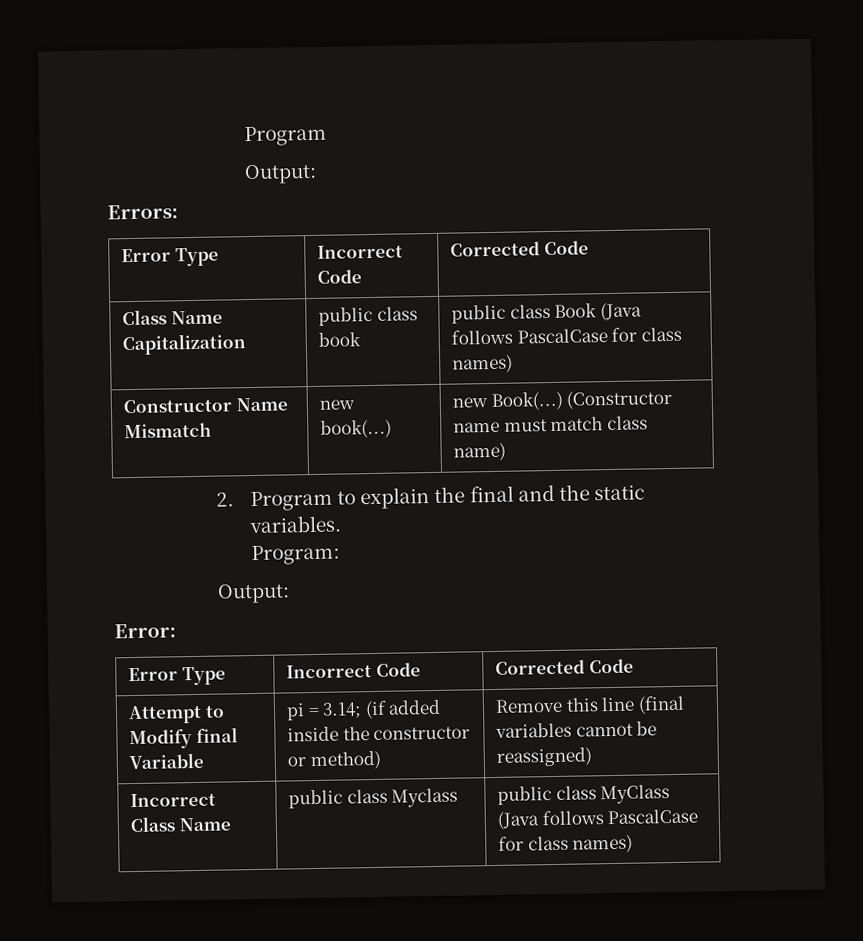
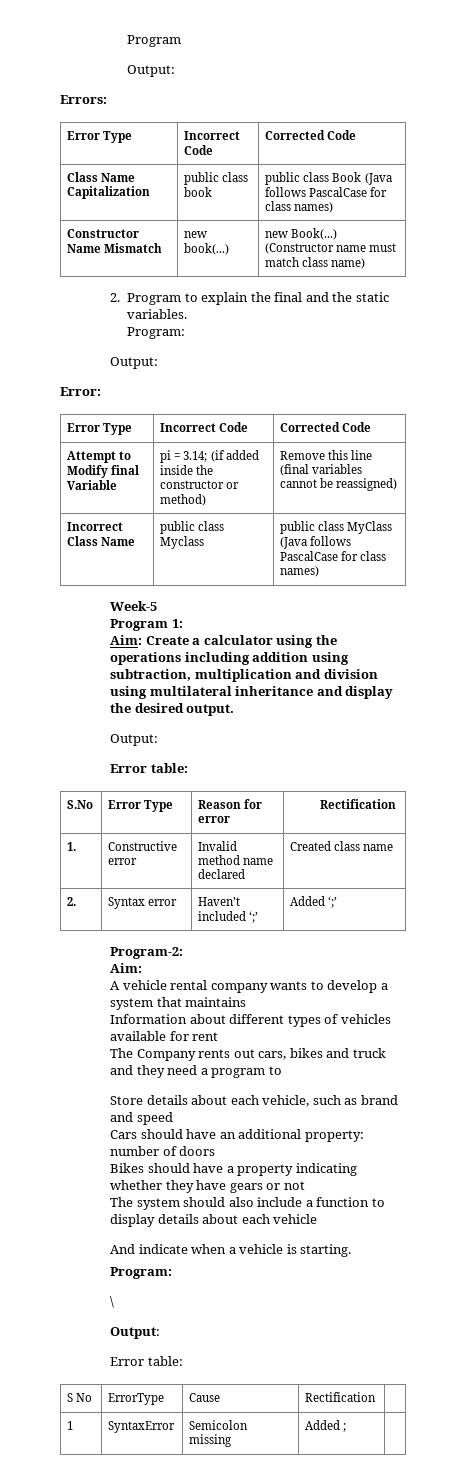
+ Week-5
+ Program 1:
+ Aim: Create a calculator using the operations including addition using subtraction, multiplication and division using multilateral inheritance and display the desired output.
+ Output:
+ Error table:
+ S.No | Error Type | Reason for error | Rectification
+ 1. | Constructive error | Invalid method name declared | Created class name
+ 2. | Syntax error | Haven’t included ‘;’ | Added ‘;’
+ Program-2:
+ Aim:
+ A vehicle rental company wants to develop a system that maintains
+ Information about different types of vehicles available for rent
+ The Company rents out cars, bikes and truck and they need a program to
+ Store details about each vehicle, such as brand and speed
+ Cars should have an additional property: number of doors
+ Bikes should have a property indicating whether they have gears or not
+ The system should also include a function to display details about each vehicle
+ And indicate when a vehicle is starting.
+ Program:
+ \
+ Output:
+ Error table:
+ S No | ErrorType | Cause | Rectification |
+ 1 | SyntaxError | Semicolon missing | Added ; |

